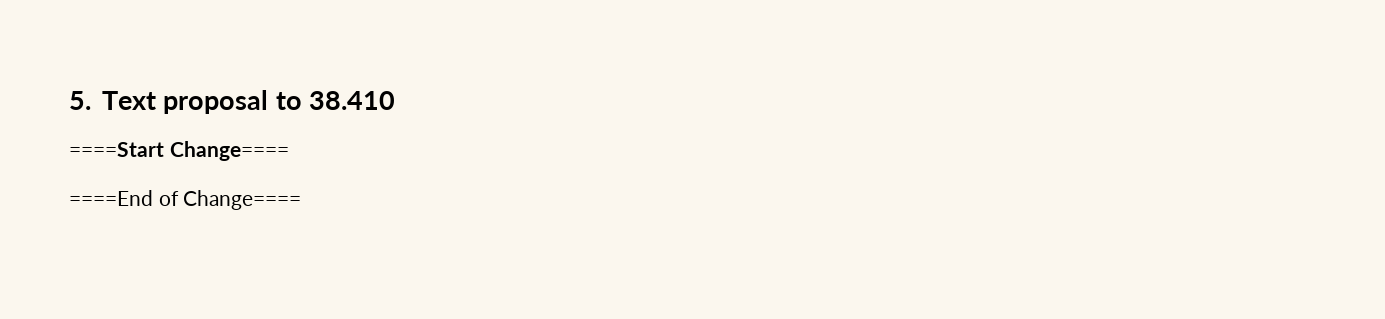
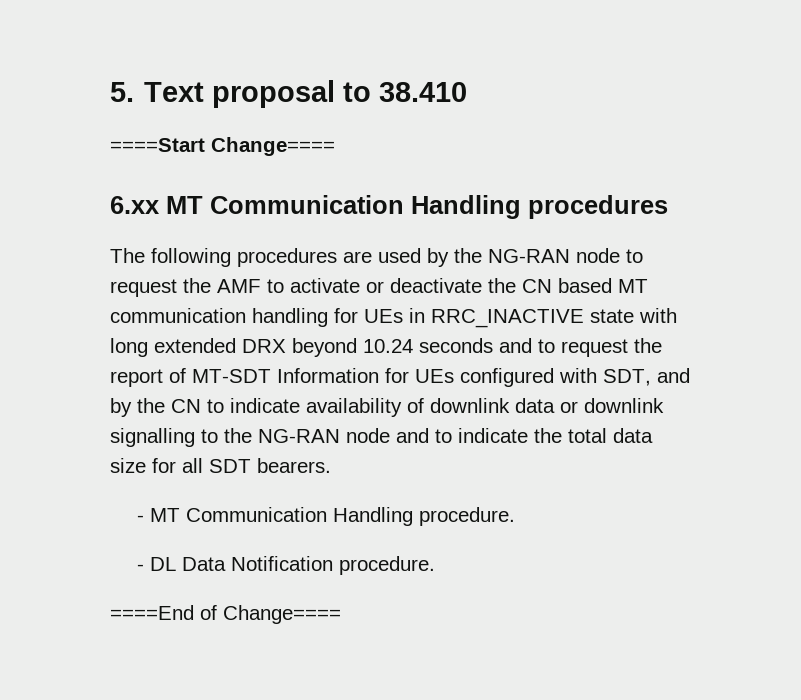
+ 6.xx MT Communication Handling procedures
+ The following procedures are used by the NG-RAN node to request the AMF to activate or deactivate the CN based MT communication handling for UEs in RRC_INACTIVE state with long extended DRX beyond 10.24 seconds and to request the report of MT-SDT Information for UEs configured with SDT, and by the CN to indicate availability of downlink data or downlink signalling to the NG-RAN node and to indicate the total data size for all SDT bearers.
+ - MT Communication Handling procedure.
+ - DL Data Notification procedure.

